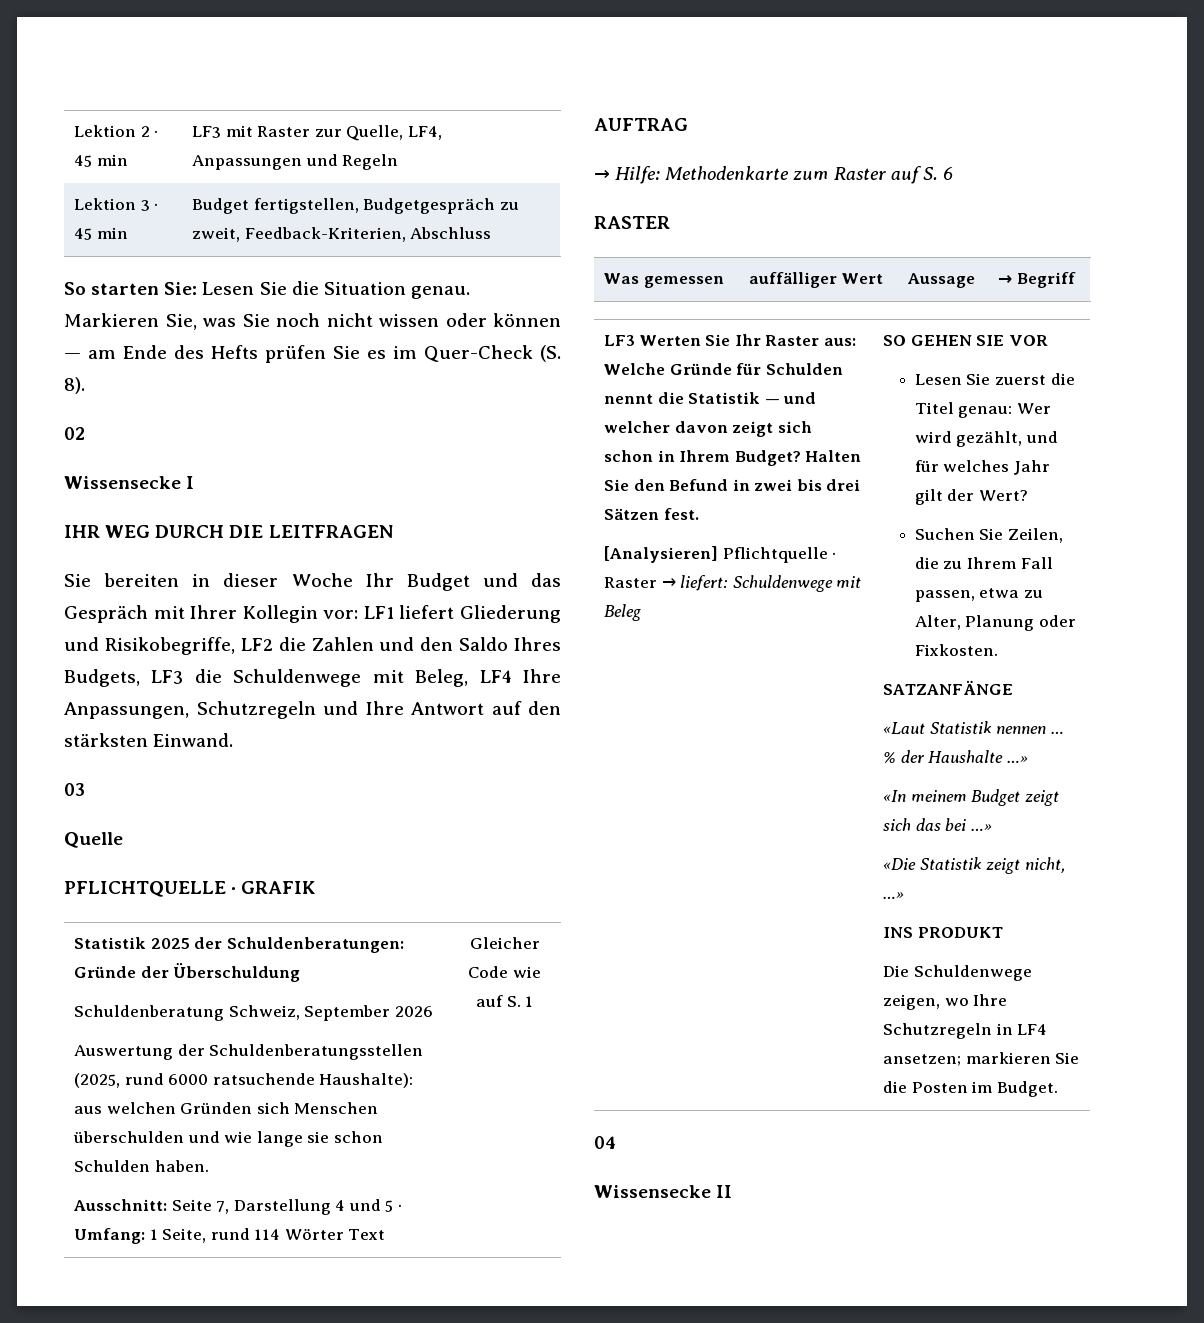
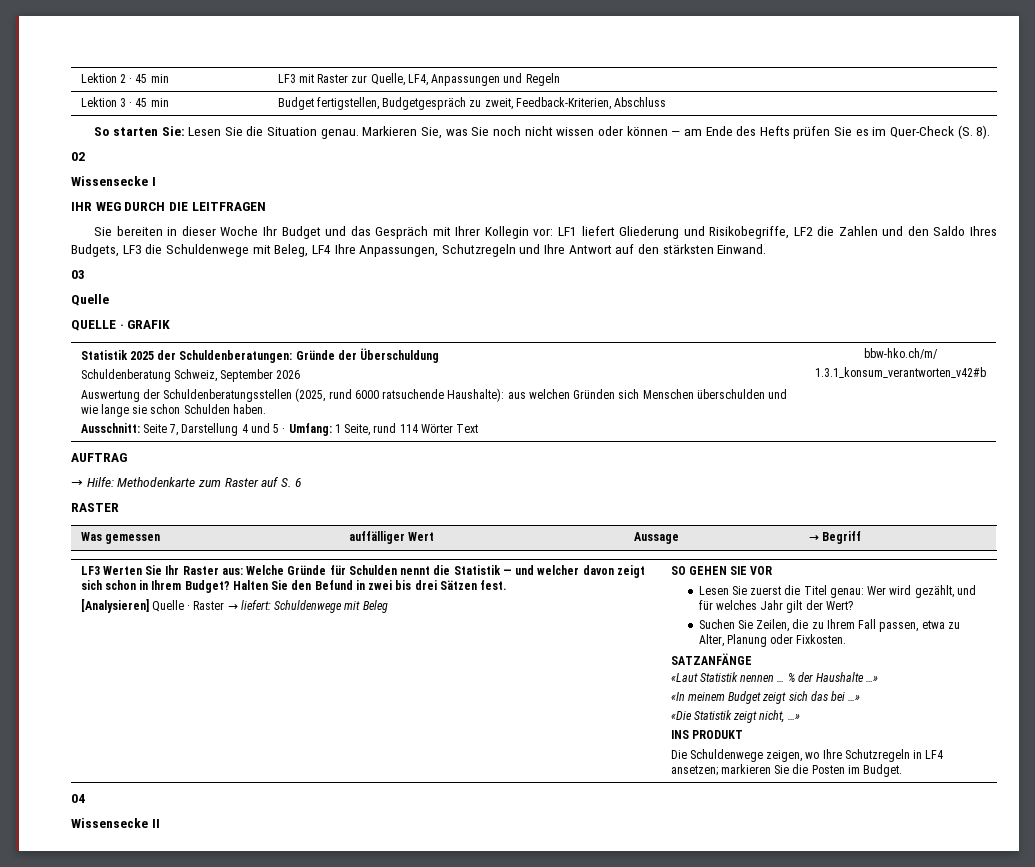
- PFLICHTQUELLE · GRAFIK
+ QUELLE · GRAFIK
- Gleicher Code wie auf S. 1
+ bbw-hko.ch/m/
+ 1.3.1_konsum_verantworten_v42#b
- [Analysieren] Pflichtquelle · Raster → liefert: Schuldenwege mit Beleg
+ [Analysieren] Quelle · Raster → liefert: Schuldenwege mit Beleg

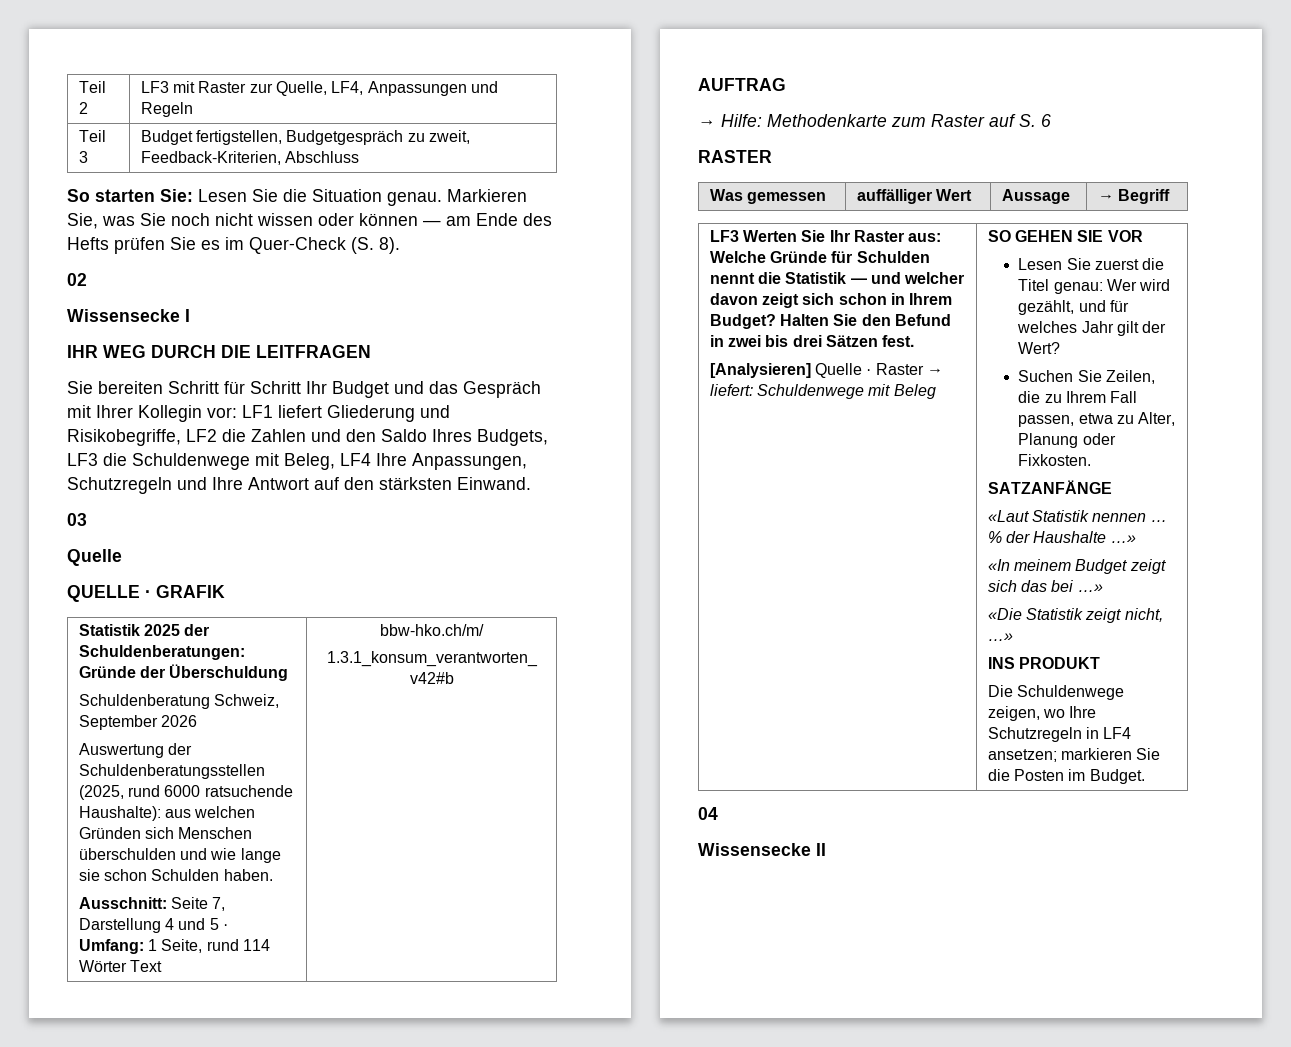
- Lektion 2 · 45 min | LF3 mit Raster zur Quelle, LF4, Anpassungen und Regeln
+ Teil 2 | LF3 mit Raster zur Quelle, LF4, Anpassungen und Regeln
- Lektion 3 · 45 min | Budget fertigstellen, Budgetgespräch zu zweit, Feedback-Kriterien, Abschluss
+ Teil 3 | Budget fertigstellen, Budgetgespräch zu zweit, Feedback-Kriterien, Abschluss
- Sie bereiten in dieser Woche Ihr Budget und das Gespräch mit Ihrer Kollegin vor: LF1 liefert Gliederung und Risikobegriffe, LF2 die Zahlen und den Saldo Ihres Budgets, LF3 die Schuldenwege mit Beleg, LF4 Ihre Anpassungen, Schutzregeln und Ihre Antwort auf den stärksten Einwand.
+ Sie bereiten Schritt für Schritt Ihr Budget und das Gespräch mit Ihrer Kollegin vor: LF1 liefert Gliederung und Risikobegriffe, LF2 die Zahlen und den Saldo Ihres Budgets, LF3 die Schuldenwege mit Beleg, LF4 Ihre Anpassungen, Schutzregeln und Ihre Antwort auf den stärksten Einwand.

